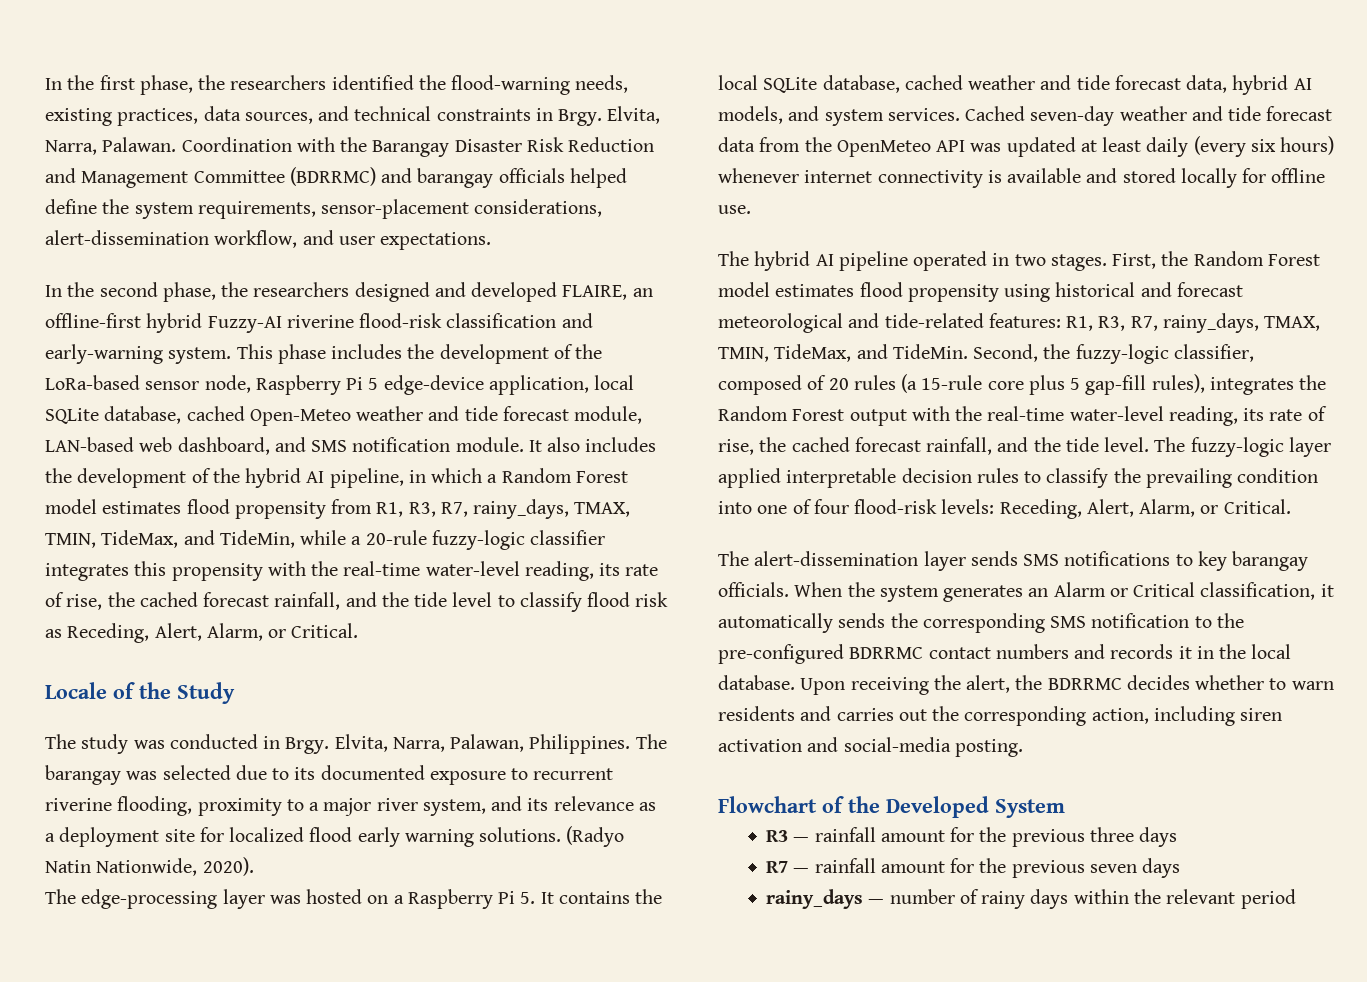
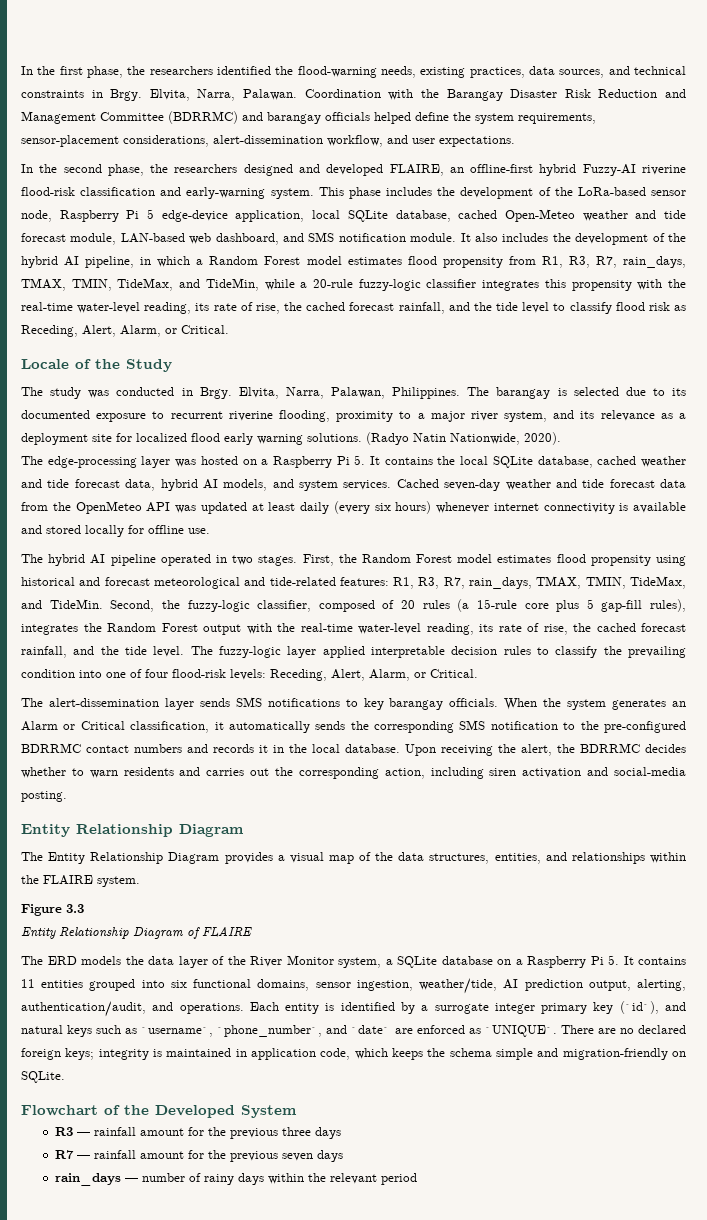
- It also includes the development of the hybrid AI pipeline, in which a Random Forest model estimates flood propensity from R1, R3, R7, rainy_days, TMAX, TMIN, TideMax, and TideMin, while a 20-rule fuzzy-logic classifier integrates this propensity with the real-time water-level reading, its rate of rise, the cached forecast rainfall, and the tide level to classify flood risk as Receding, Alert, Alarm, or Critical.
+ It also includes the development of the hybrid AI pipeline, in which a Random Forest model estimates flood propensity from R1, R3, R7, rain_days, TMAX, TMIN, TideMax, and TideMin, while a 20-rule fuzzy-logic classifier integrates this propensity with the real-time water-level reading, its rate of rise, the cached forecast rainfall, and the tide level to classify flood risk as Receding, Alert, Alarm, or Critical.
- The barangay was selected due to its documented exposure to recurrent riverine flooding, proximity to a major river system, and its relevance as a deployment site for localized flood early warning solutions.
+ The barangay is selected due to its documented exposure to recurrent riverine flooding, proximity to a major river system, and its relevance as a deployment site for localized flood early warning solutions.
- First, the Random Forest model estimates flood propensity using historical and forecast meteorological and tide-related features: R1, R3, R7, rainy_days, TMAX, TMIN, TideMax, and TideMin.
+ First, the Random Forest model estimates flood propensity using historical and forecast meteorological and tide-related features: R1, R3, R7, rain_days, TMAX, TMIN, TideMax, and TideMin.
  Upon receiving the alert, the BDRRMC decides whether to warn residents and carries out the corresponding action, including siren activation and social-media posting.
+ Entity Relationship Diagram
+ The Entity Relationship Diagram provides a visual map of the data structures, entities, and relationships within the FLAIRE system.
+ Figure 3.3
+ Entity Relationship Diagram of FLAIRE
+ The ERD models the data layer of the River Monitor system, a SQLite database on a Raspberry Pi 5. It contains 11 entities grouped into six functional domains, sensor ingestion, weather/tide, AI prediction output, alerting, authentication/audit, and operations. Each entity is identified by a surrogate integer primary key (`id`), and natural keys such as `username`, `phone_number`, and `date` are enforced as `UNIQUE`. There are no declared foreign keys; integrity is maintained in application code, which keeps the schema simple and migration-friendly on SQLite.
- rainy_days — number of rainy days within the relevant period
+ rain_days — number of rainy days within the relevant period

